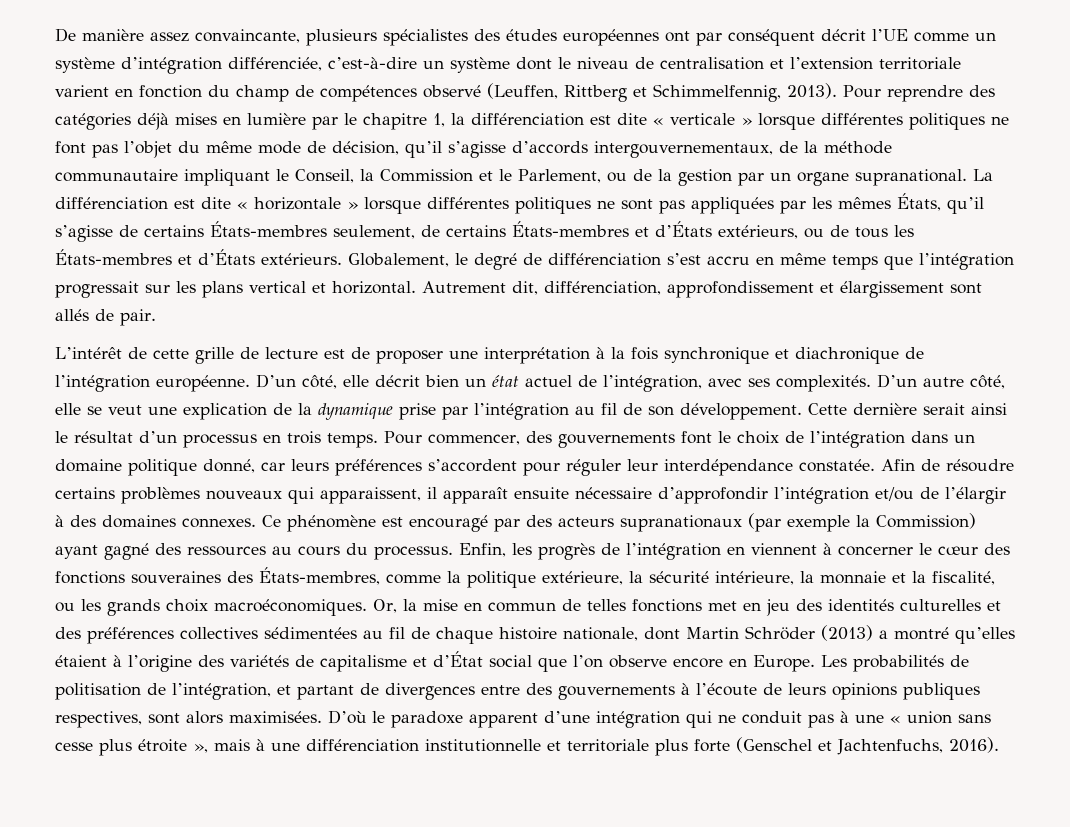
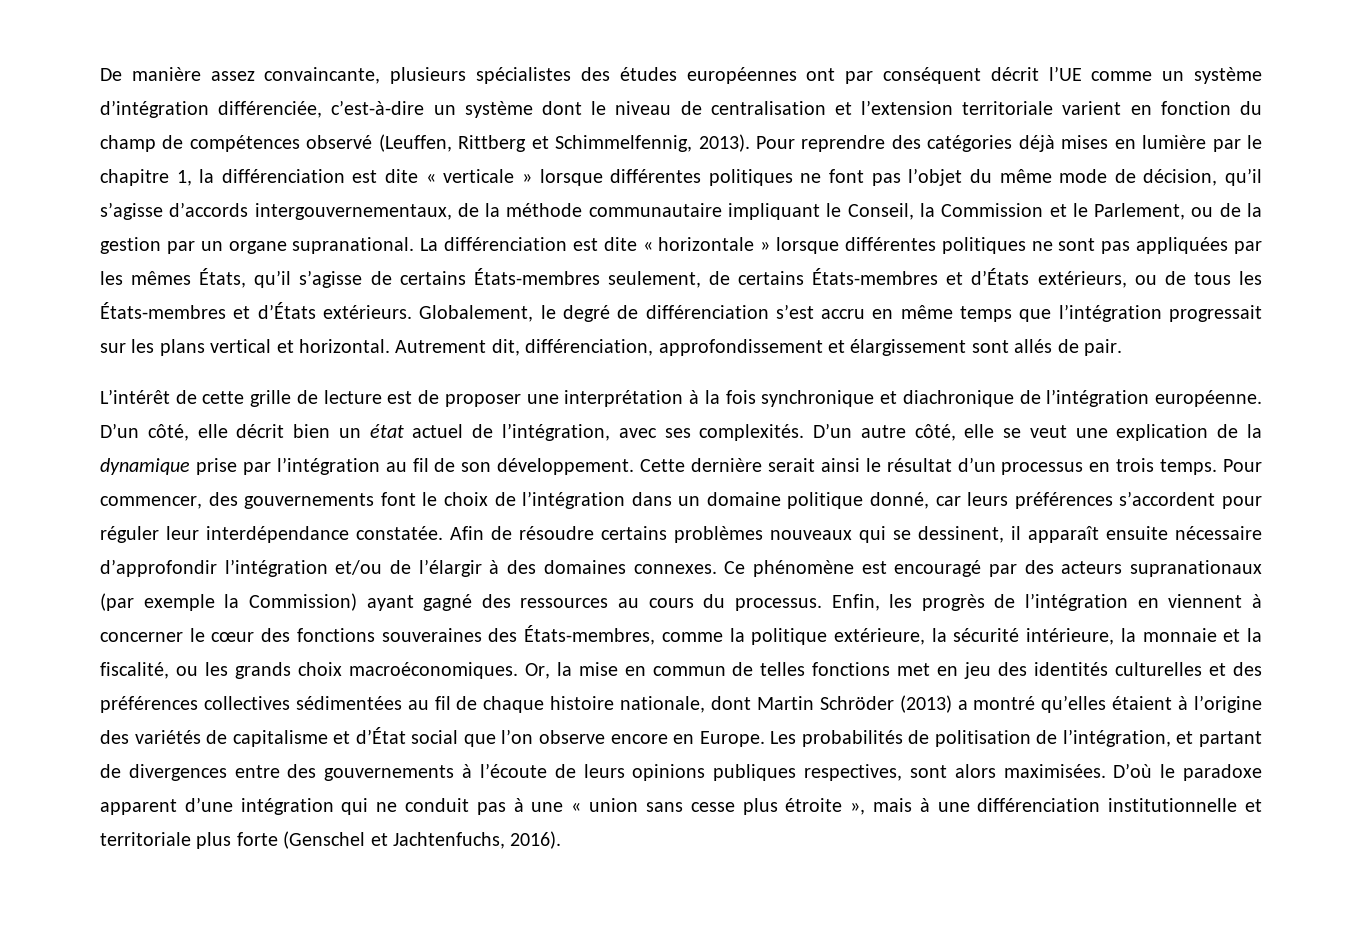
- Afin de résoudre certains problèmes nouveaux qui apparaissent, il apparaît ensuite nécessaire d’approfondir l’intégration et/ou de l’élargir à des domaines connexes.
+ Afin de résoudre certains problèmes nouveaux qui se dessinent, il apparaît ensuite nécessaire d’approfondir l’intégration et/ou de l’élargir à des domaines connexes.

